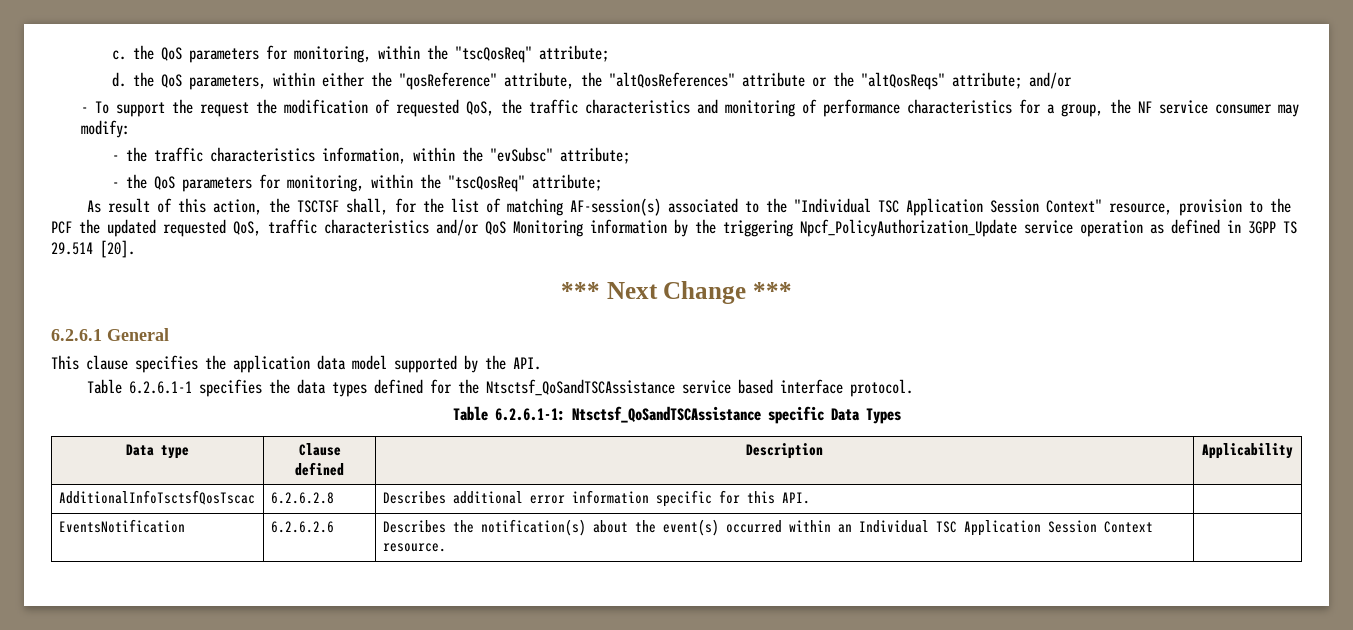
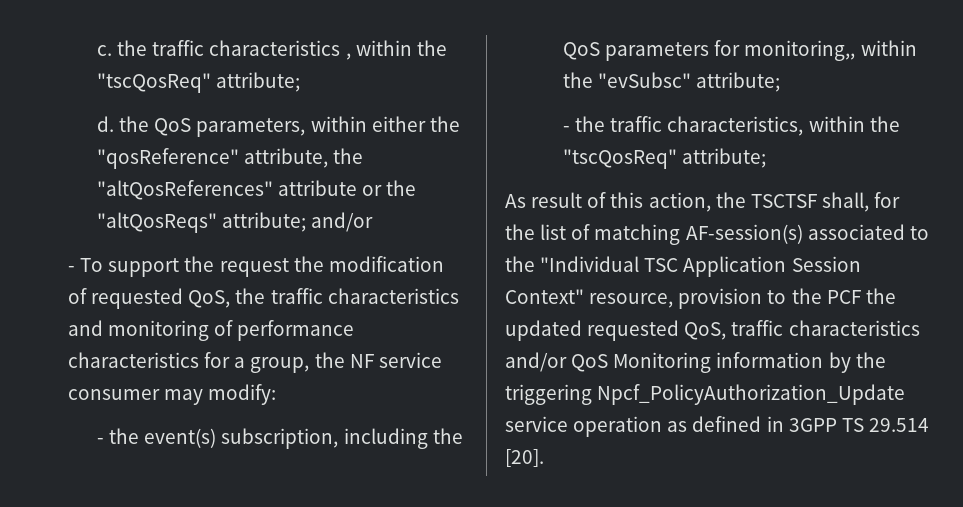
- c. the QoS parameters for monitoring, within the "tscQosReq" attribute;
+ c. the traffic characteristics , within the "tscQosReq" attribute;
- - the traffic characteristics information, within the "evSubsc" attribute;
+ - the event(s) subscription, including the QoS parameters for monitoring,, within the "evSubsc" attribute;
- - the QoS parameters for monitoring, within the "tscQosReq" attribute;
+ - the traffic characteristics, within the "tscQosReq" attribute;
- *** Next Change ***
- 6.2.6.1 General
- This clause specifies the application data model supported by the API.
- Table 6.2.6.1-1 specifies the data types defined for the Ntsctsf_QoSandTSCAssistance service based interface protocol.
- Table 6.2.6.1-1: Ntsctsf_QoSandTSCAssistance specific Data Types
- Data type | Clause defined | Description | Applicability
- AdditionalInfoTsctsfQosTscac | 6.2.6.2.8 | Describes additional error information specific for this API. |
- EventsNotification | 6.2.6.2.6 | Describes the notification(s) about the event(s) occurred within an Individual TSC Application Session Context resource. |

